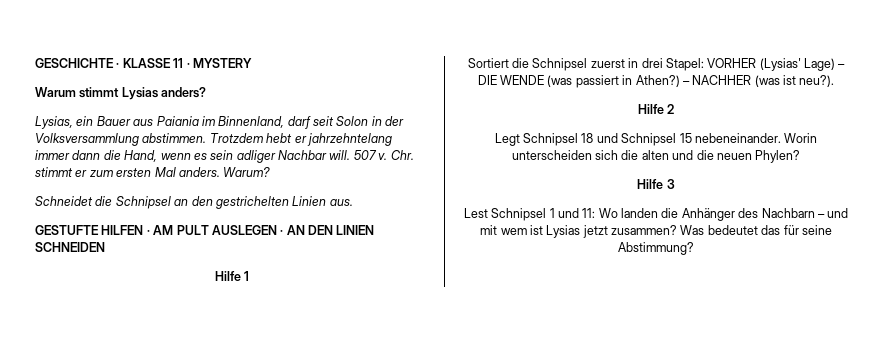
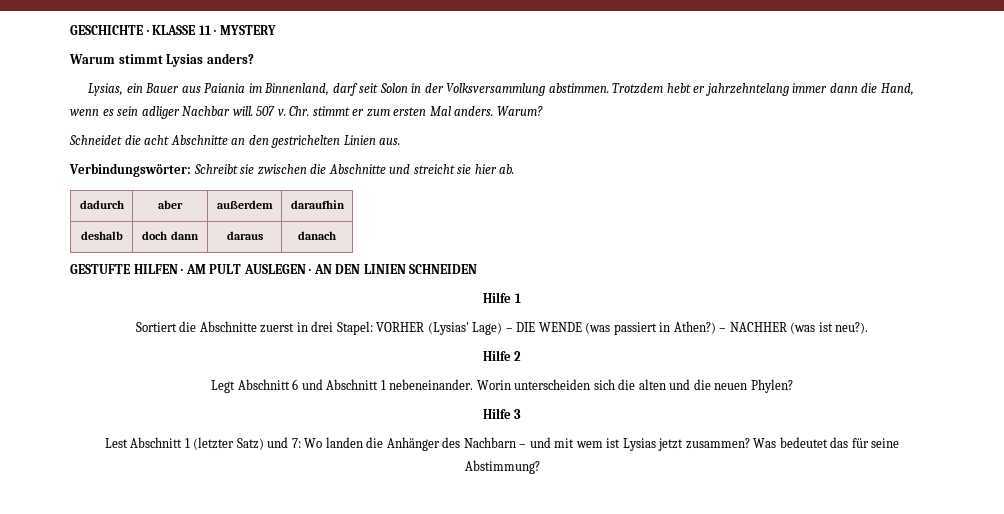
- Schneidet die Schnipsel an den gestrichelten Linien aus.
+ Schneidet die acht Abschnitte an den gestrichelten Linien aus.
+ Verbindungswörter: Schreibt sie zwischen die Abschnitte und streicht sie hier ab.
+ dadurch | aber | außerdem | daraufhin
+ deshalb | doch dann | daraus | danach
- Sortiert die Schnipsel zuerst in drei Stapel: VORHER (Lysias' Lage) – DIE WENDE (was passiert in Athen?)
+ Sortiert die Abschnitte zuerst in drei Stapel: VORHER (Lysias' Lage) – DIE WENDE (was passiert in Athen?)
- Legt Schnipsel 18 und Schnipsel 15 nebeneinander.
+ Legt Abschnitt 6 und Abschnitt 1 nebeneinander.
- Lest Schnipsel 1 und 11: Wo landen die Anhänger des Nachbarn – und mit wem ist Lysias jetzt zusammen?
+ Lest Abschnitt 1 (letzter Satz) und 7: Wo landen die Anhänger des Nachbarn – und mit wem ist Lysias jetzt zusammen?

